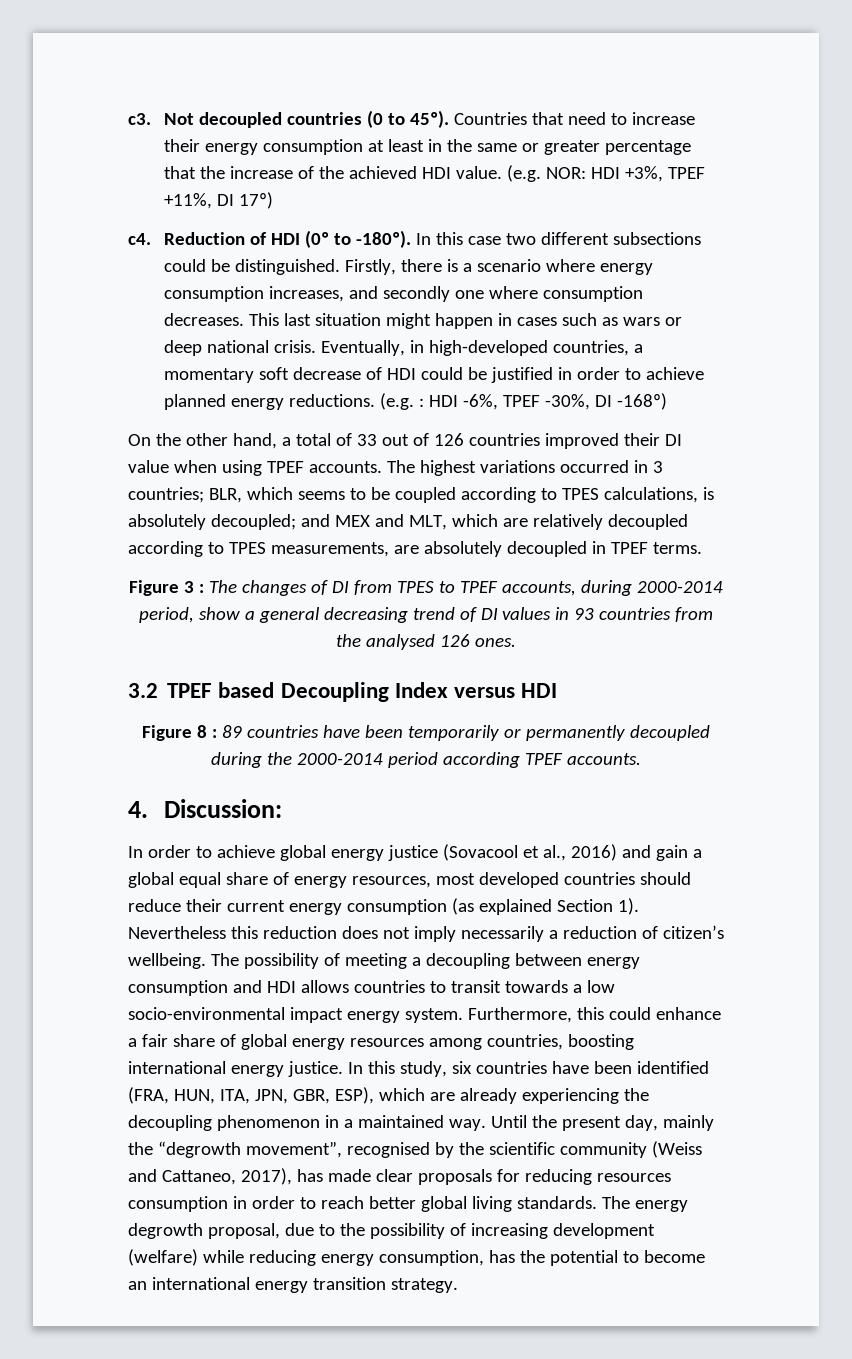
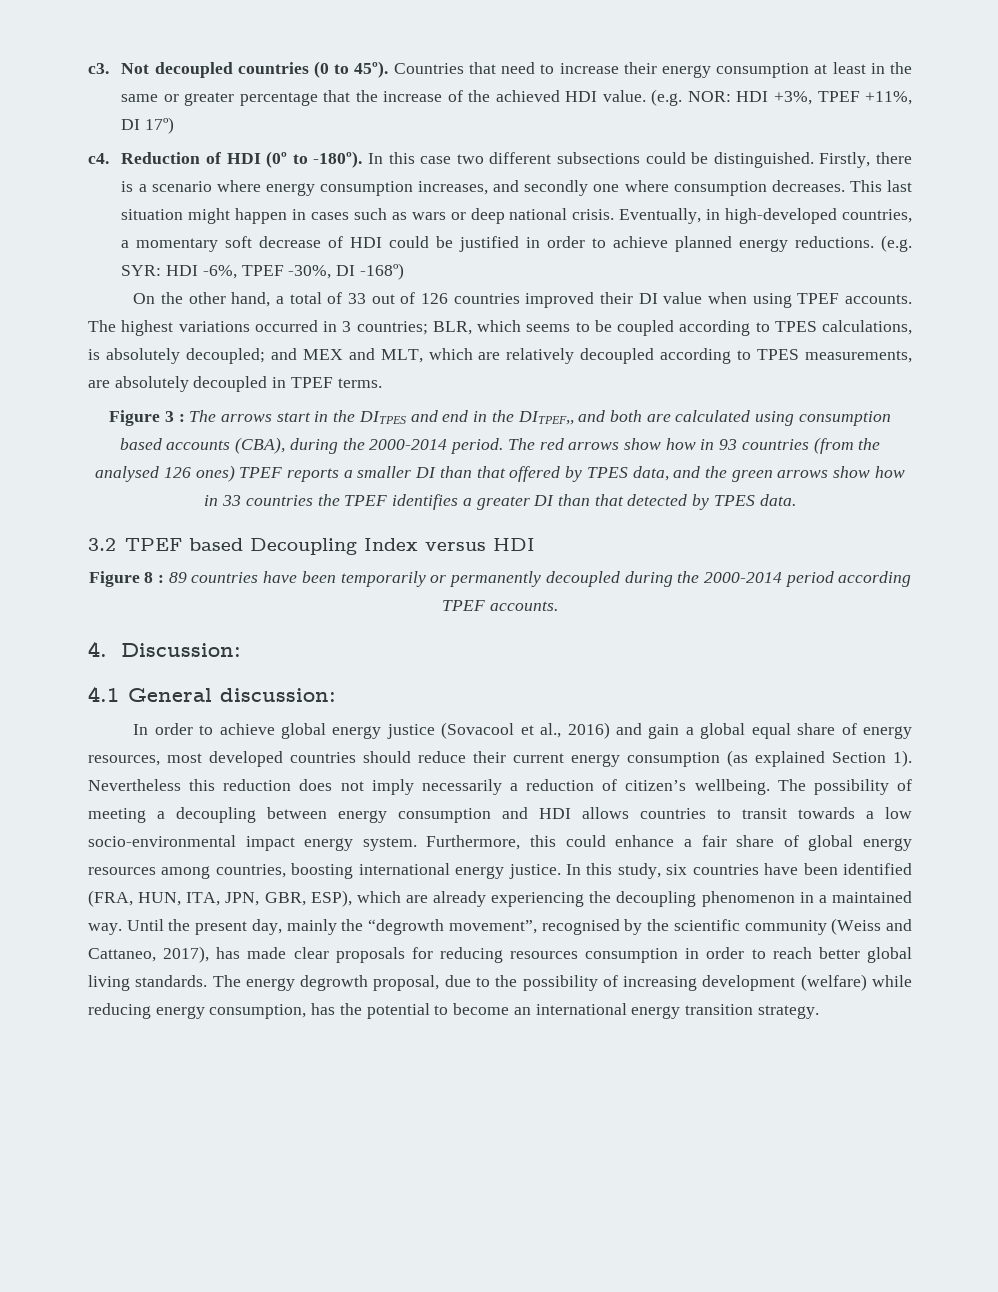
- (e.g. : HDI -6%, TPEF -30%, DI -168º)
+ (e.g. SYR: HDI -6%, TPEF -30%, DI -168º)
- Figure 3 : The changes of DI from TPES to TPEF accounts, during 2000-2014 period, show a general decreasing trend of DI values in 93 countries from the analysed 126 ones.
+ Figure 3 : The arrows start in the DITPES and end in the DITPEF,, and both are calculated using consumption based accounts (CBA), during the 2000-2014 period. The red arrows show how in 93 countries (from the analysed 126 ones) TPEF reports a smaller DI than that offered by TPES data, and the green arrows show how in 33 countries the TPEF identifies a greater DI than that detected by TPES data.
+ 4.1 General discussion:

